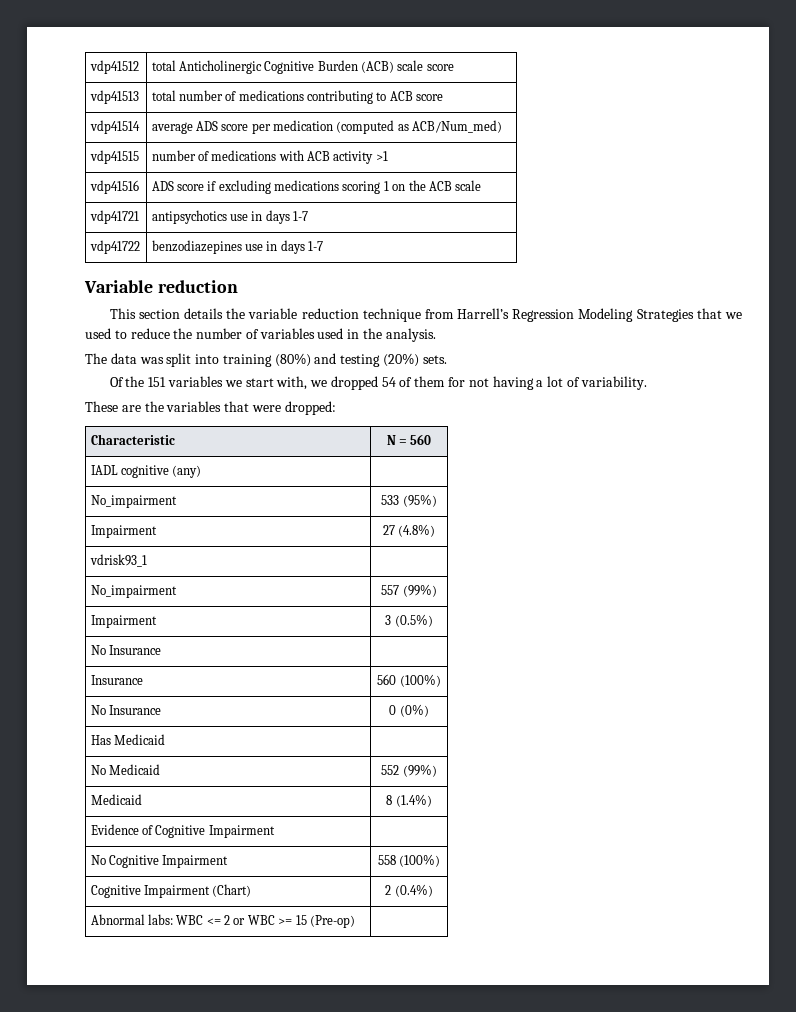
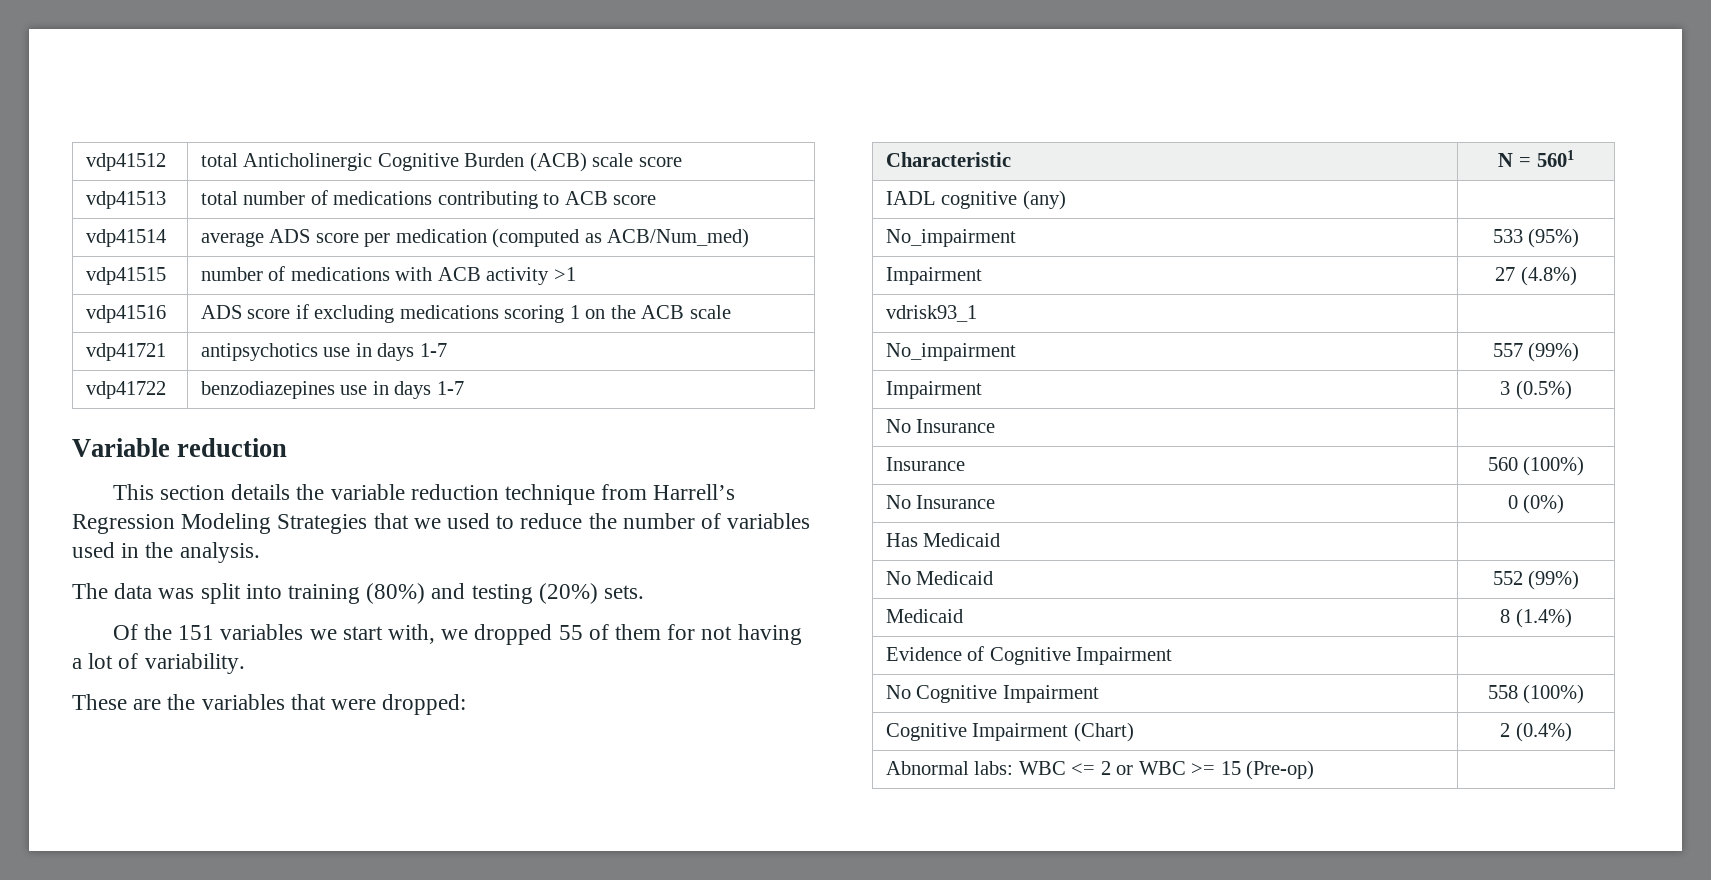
- Of the 151 variables we start with, we dropped 54 of them for not having a lot of variability.
+ Of the 151 variables we start with, we dropped 55 of them for not having a lot of variability.
- Characteristic | N = 560
+ Characteristic | N = 5601

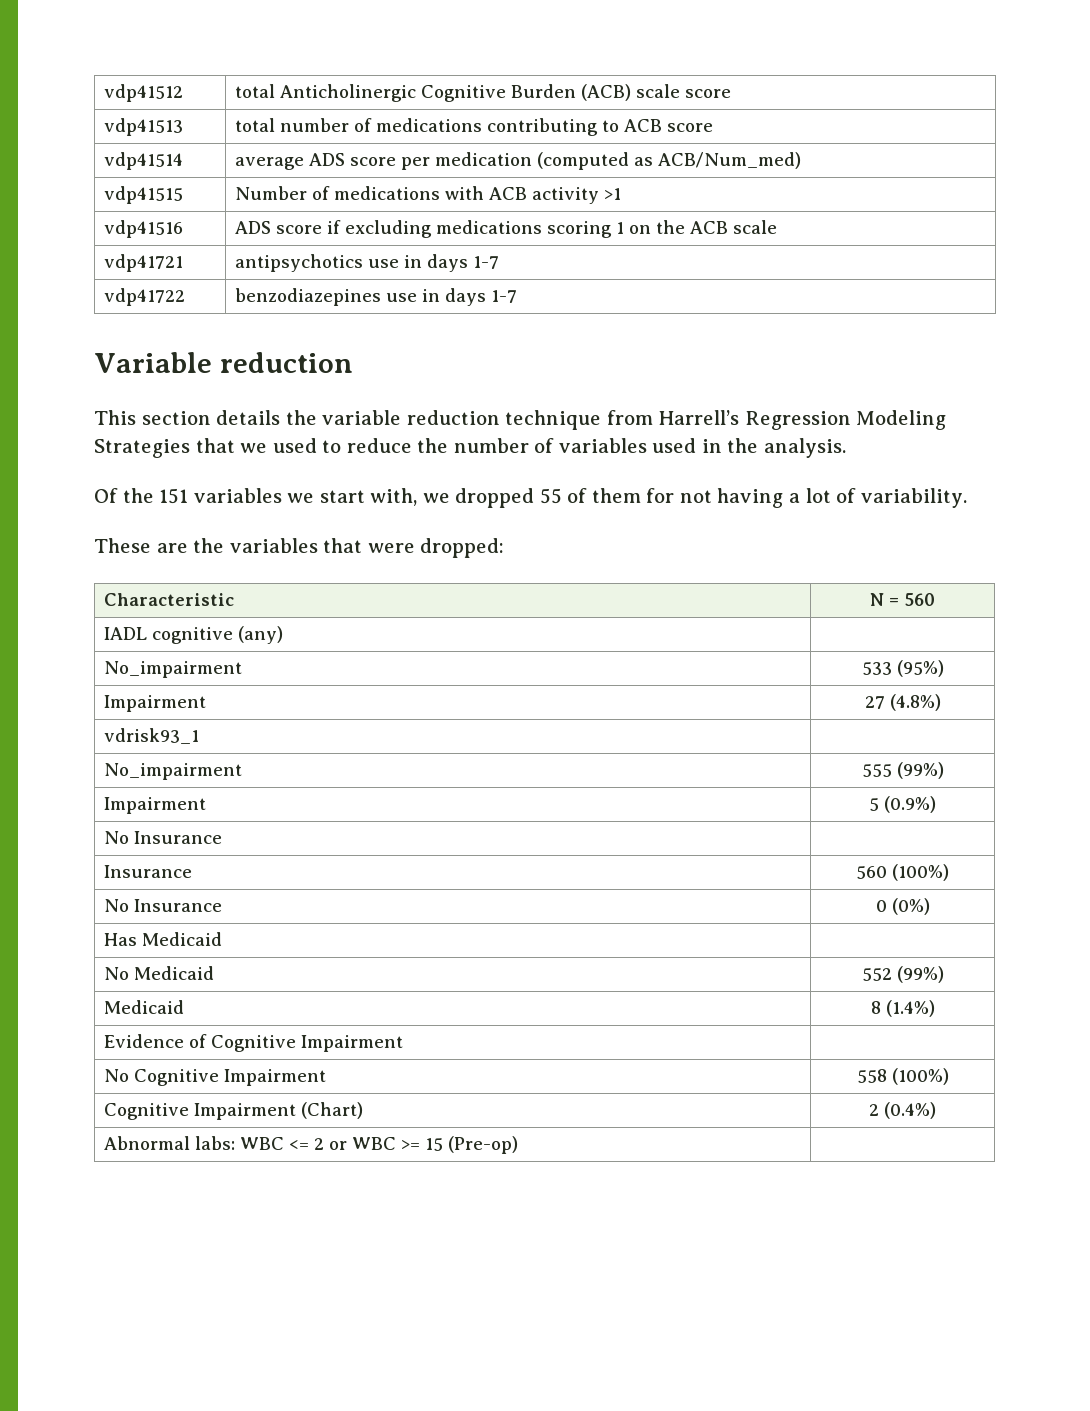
- vdp41515 | number of medications with ACB activity >1
+ vdp41515 | Number of medications with ACB activity >1
- The data was split into training (80%) and testing (20%) sets.
- Characteristic | N = 5601
+ Characteristic | N = 560
- No_impairment | 557 (99%)
+ No_impairment | 555 (99%)
- Impairment | 3 (0.5%)
+ Impairment | 5 (0.9%)

